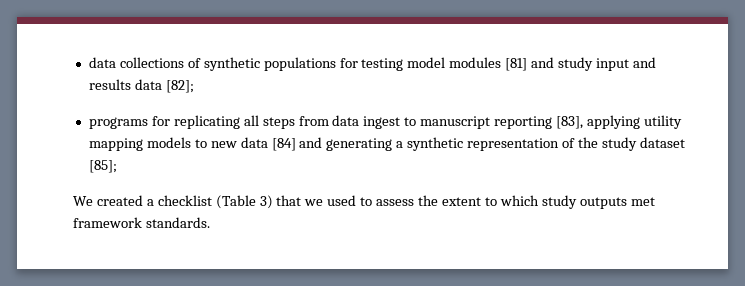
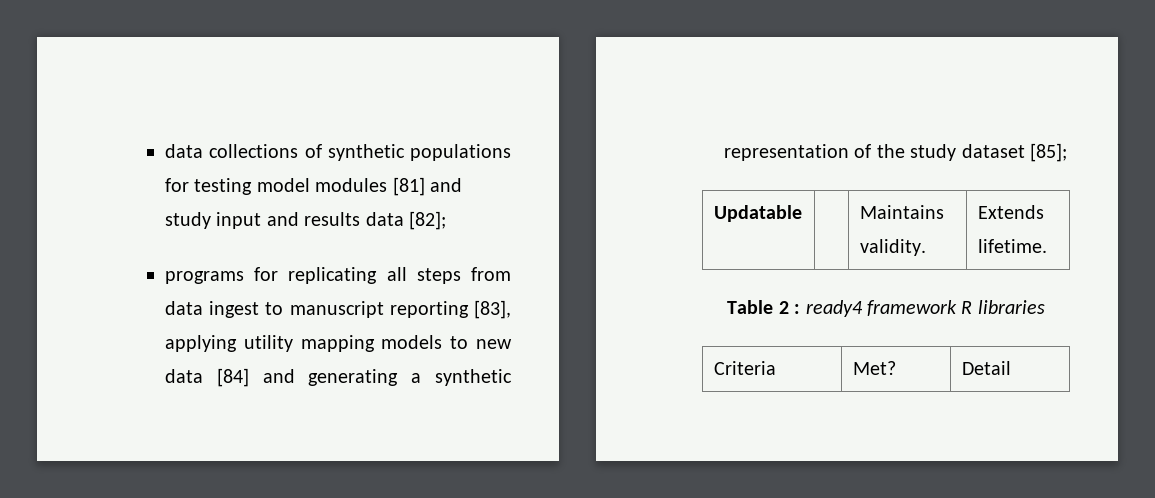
- We created a checklist (Table 3) that we used to assess the extent to which study outputs met framework standards.
+ Updatable | | Maintains validity. | Extends lifetime.
+ Table 2 : ready4 framework R libraries
+ Criteria | Met? | Detail

